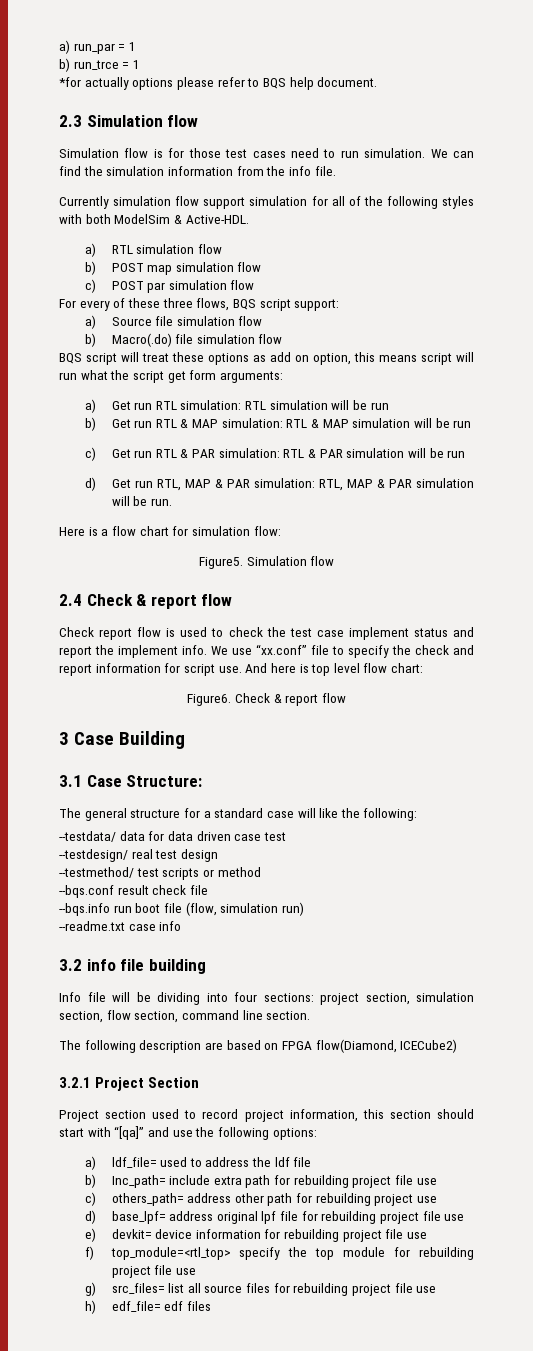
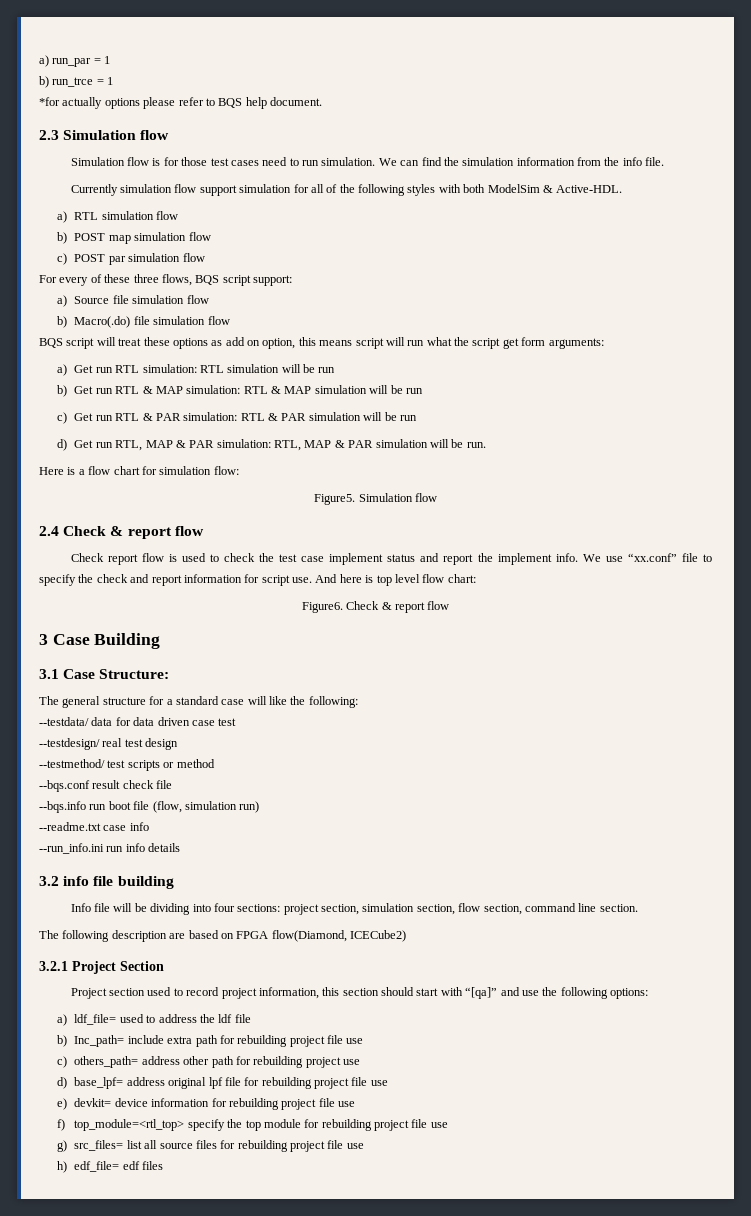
+ --run_info.ini run info details

